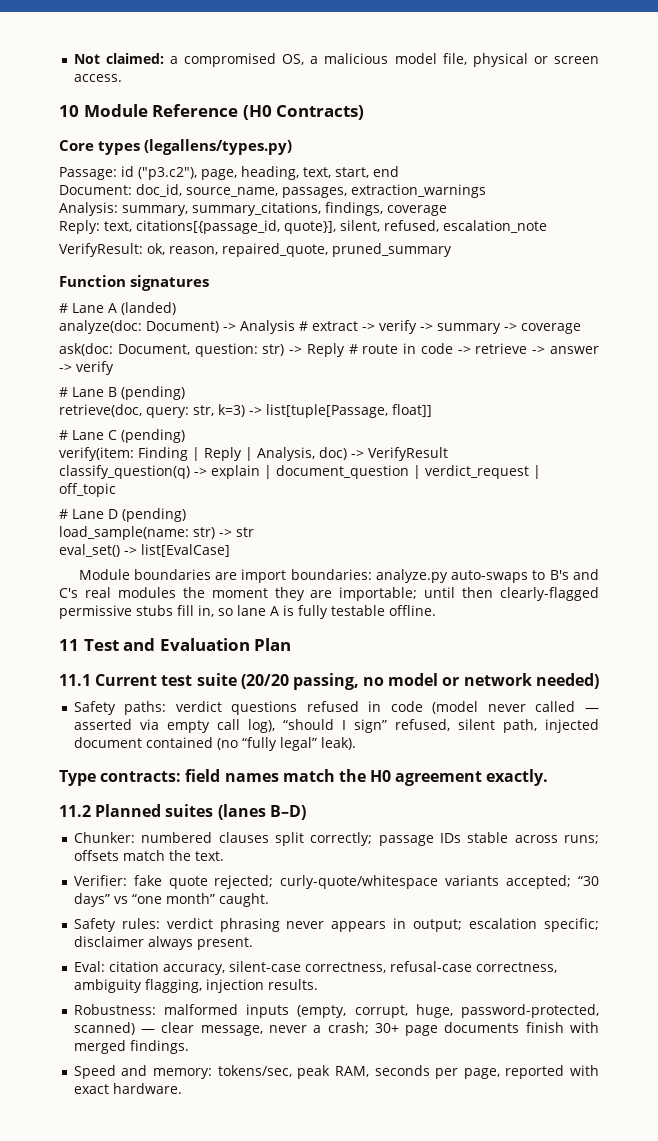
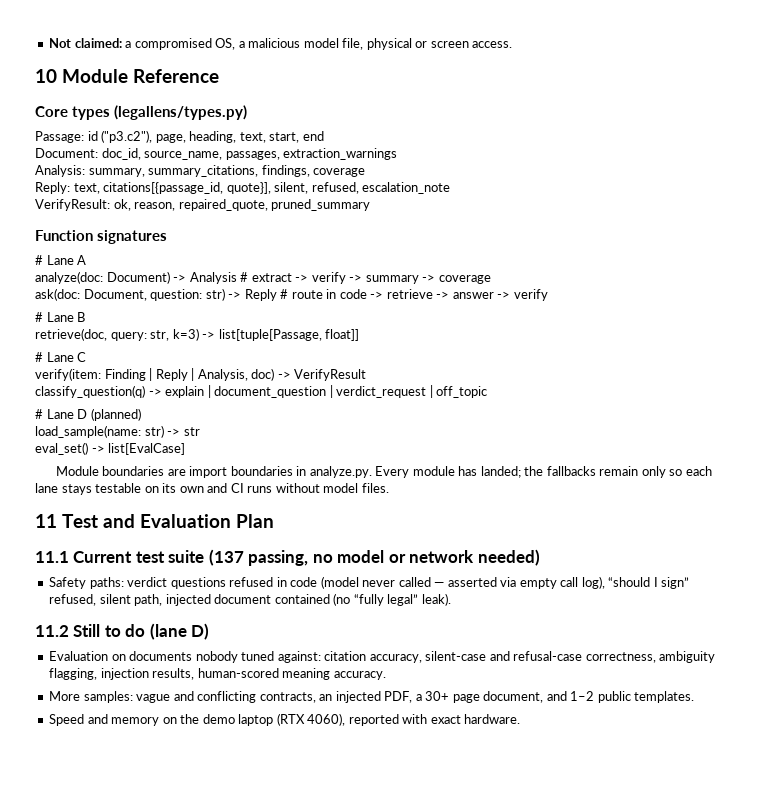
- 10 Module Reference (H0 Contracts)
+ 10 Module Reference
- # Lane A (landed)
+ # Lane A
- # Lane B (pending)
+ # Lane B
- # Lane C (pending)
+ # Lane C
- # Lane D (pending)
+ # Lane D (planned)
- Module boundaries are import boundaries: analyze.py auto-swaps to B's and C's real modules the moment they are importable; until then clearly-flagged permissive stubs fill in, so lane A is fully testable offline.
+ Module boundaries are import boundaries in analyze.py. Every module has landed; the fallbacks remain only so each lane stays testable on its own and CI runs without model files.
- 11.1 Current test suite (20/20 passing, no model or network needed)
+ 11.1 Current test suite (137 passing, no model or network needed)
- Type contracts: field names match the H0 agreement exactly.
- 11.2 Planned suites (lanes B–D)
- Chunker: numbered clauses split correctly; passage IDs stable across runs; offsets match the text.
- Verifier: fake quote rejected; curly-quote/whitespace variants accepted; “30 days” vs “one month” caught.
- Safety rules: verdict phrasing never appears in output; escalation specific; disclaimer always present.
- Eval: citation accuracy, silent-case correctness, refusal-case correctness, ambiguity flagging, injection results.
- Robustness: malformed inputs (empty, corrupt, huge, password-protected, scanned) — clear message, never a crash; 30+ page documents finish with merged findings.
- Speed and memory: tokens/sec, peak RAM, seconds per page, reported with exact hardware.
+ 11.2 Still to do (lane D)
+ Evaluation on documents nobody tuned against: citation accuracy, silent-case and refusal-case correctness, ambiguity flagging, injection results, human-scored meaning accuracy.
+ More samples: vague and conflicting contracts, an injected PDF, a 30+ page document, and 1–2 public templates.
+ Speed and memory on the demo laptop (RTX 4060), reported with exact hardware.

